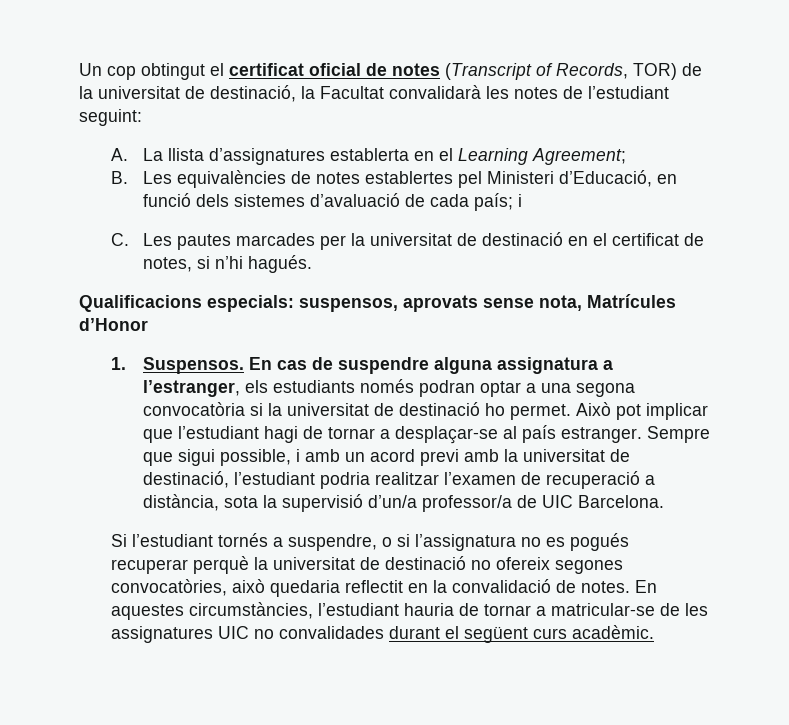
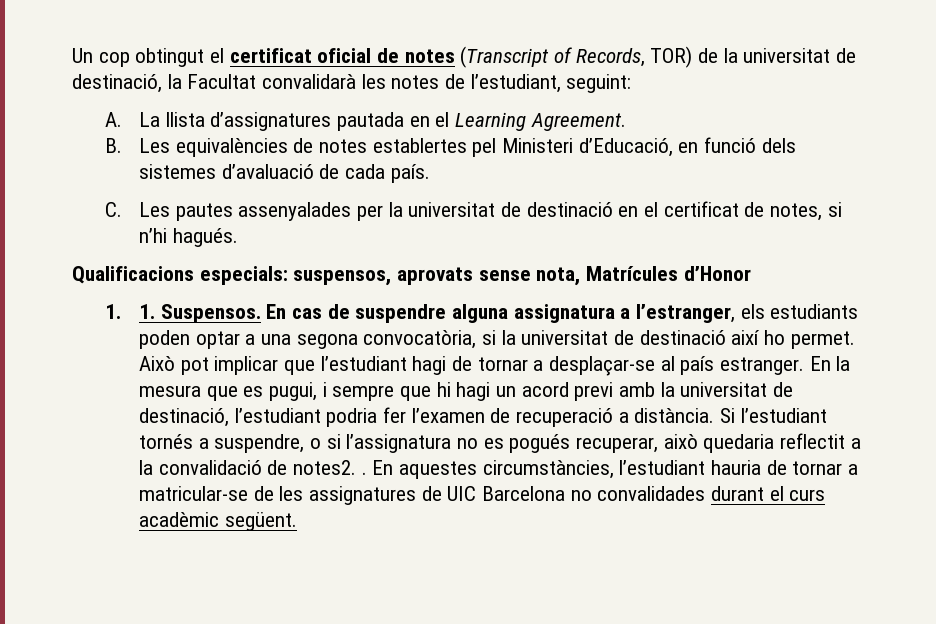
- Un cop obtingut el certificat oficial de notes (Transcript of Records, TOR) de la universitat de destinació, la Facultat convalidarà les notes de l’estudiant seguint:
+ Un cop obtingut el certificat oficial de notes (Transcript of Records, TOR) de la universitat de destinació, la Facultat convalidarà les notes de l’estudiant, seguint:
- A. La llista d’assignatures establerta en el Learning Agreement;
+ A. La llista d’assignatures pautada en el Learning Agreement.
- B. Les equivalències de notes establertes pel Ministeri d’Educació, en funció dels sistemes d’avaluació de cada país; i
+ B. Les equivalències de notes establertes pel Ministeri d’Educació, en funció dels sistemes d’avaluació de cada país.
- C. Les pautes marcades per la universitat de destinació en el certificat de notes, si n’hi hagués.
+ C. Les pautes assenyalades per la universitat de destinació en el certificat de notes, si n’hi hagués.
- 1. Suspensos.
+ 1. 1. Suspensos.
- En cas de suspendre alguna assignatura a l’estranger, els estudiants només podran optar a una segona convocatòria si la universitat de destinació ho permet.
+ En cas de suspendre alguna assignatura a l’estranger, els estudiants poden optar a una segona convocatòria, si la universitat de destinació així ho permet.
- Sempre que sigui possible, i amb un acord previ amb la universitat de destinació, l’estudiant podria realitzar l’examen de recuperació a distància, sota la supervisió d’un/a professor/a de UIC Barcelona.
- Si l’estudiant tornés a suspendre, o si l’assignatura no es pogués recuperar perquè la universitat de destinació no ofereix segones convocatòries, això quedaria reflectit en la convalidació de notes.
+ En la mesura que es pugui, i sempre que hi hagi un acord previ amb la universitat de destinació, l’estudiant podria fer l’examen de recuperació a distància. Si l’estudiant tornés a suspendre, o si l’assignatura no es pogués recuperar, això quedaria reflectit a la convalidació de notes2. .
- En aquestes circumstàncies, l’estudiant hauria de tornar a matricular-se de les assignatures UIC no convalidades durant el següent curs acadèmic.
+ En aquestes circumstàncies, l’estudiant hauria de tornar a matricular-se de les assignatures de UIC Barcelona no convalidades durant el curs acadèmic següent.

